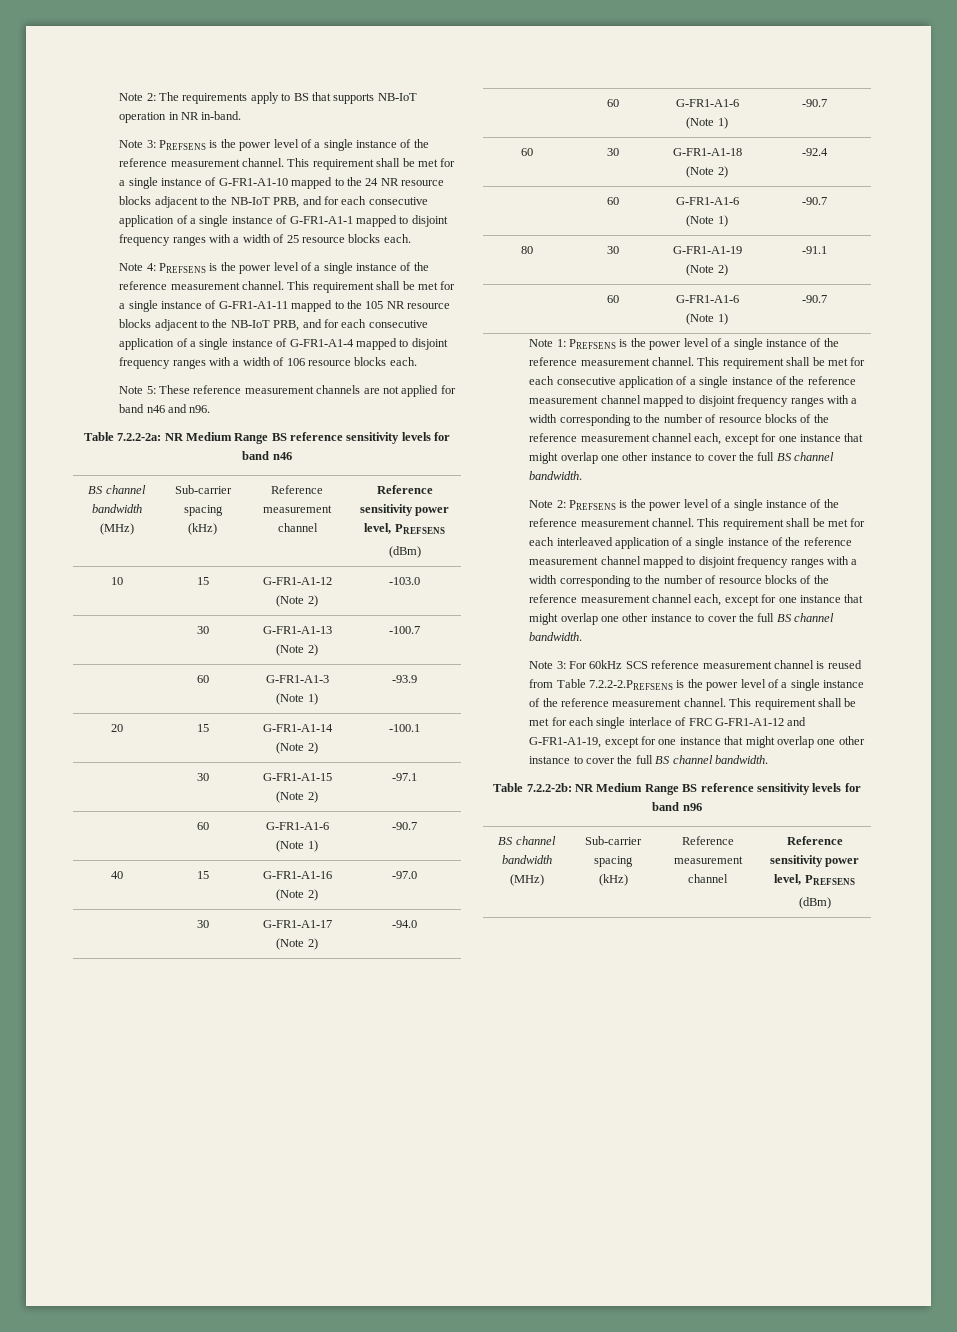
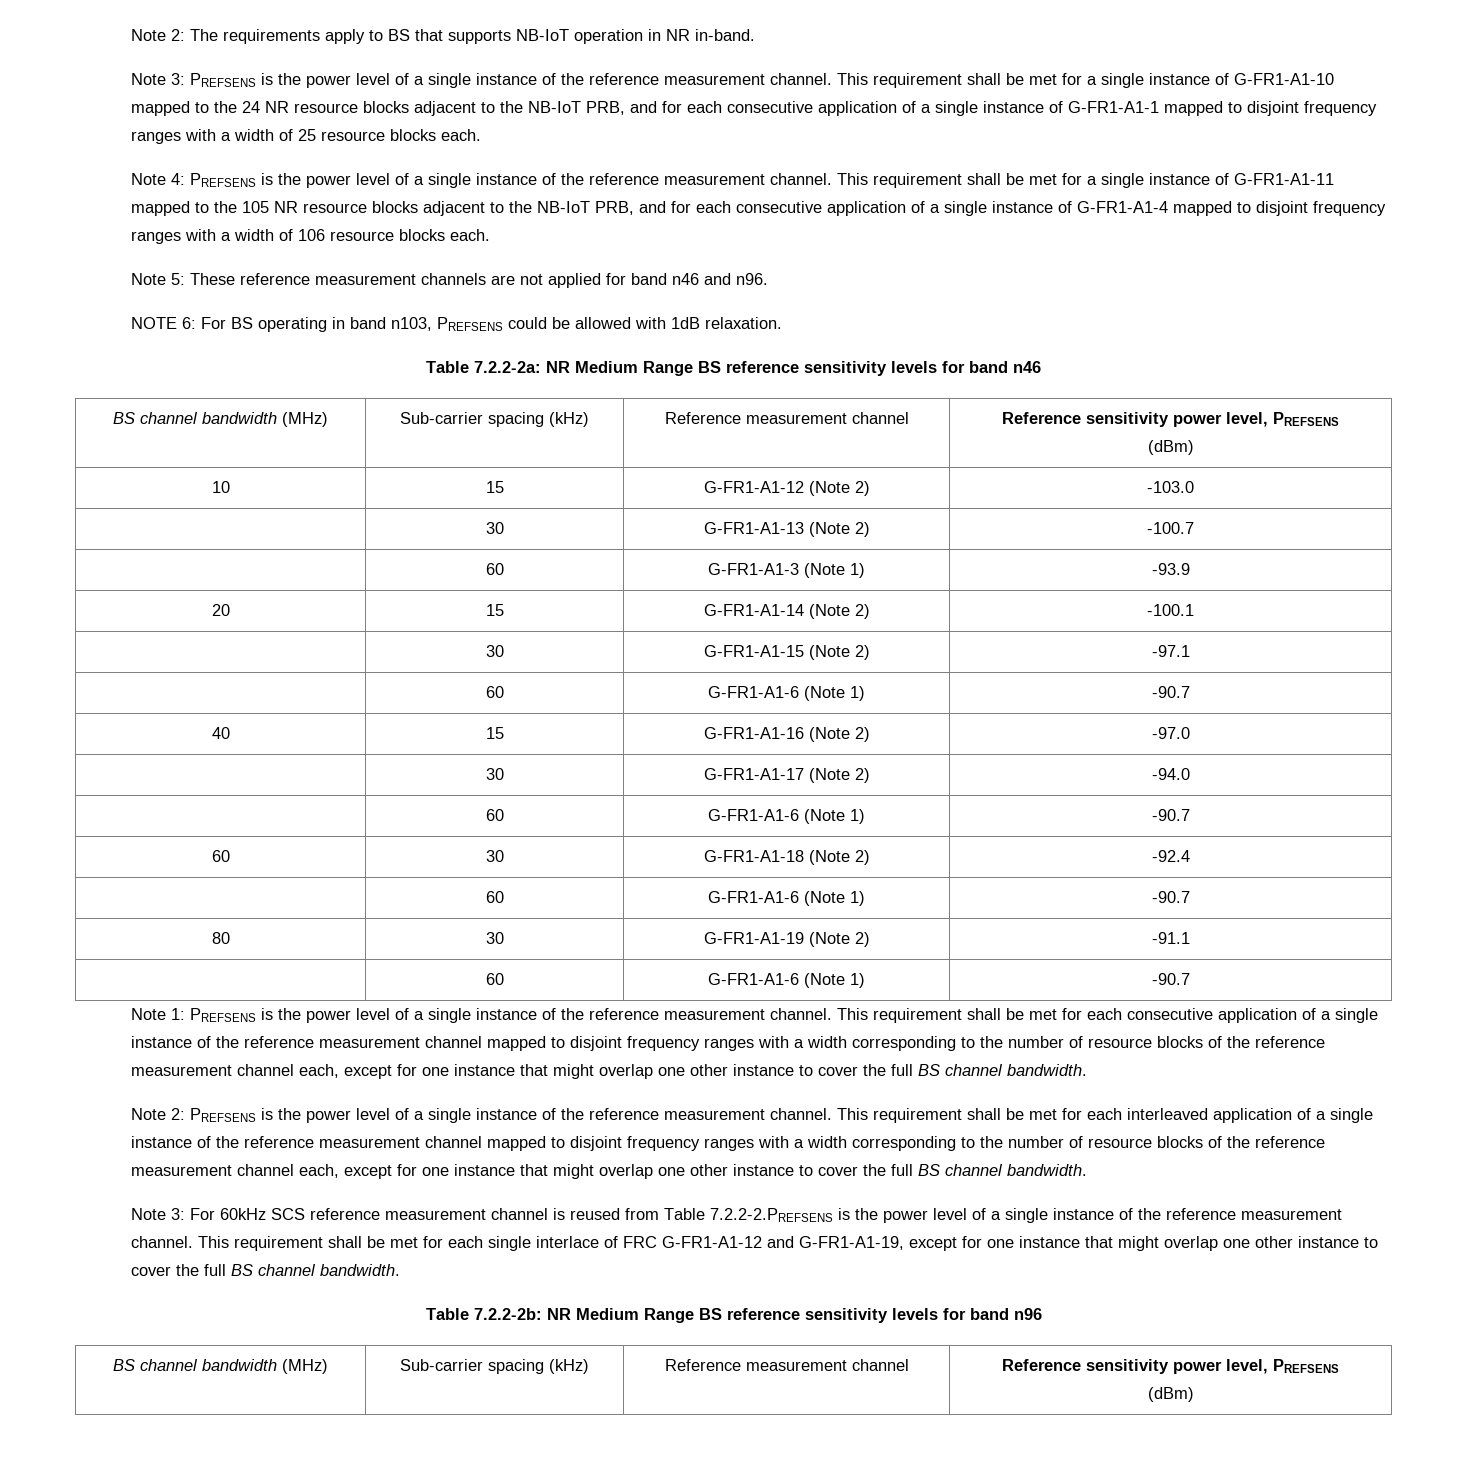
+ NOTE 6: For BS operating in band n103, PREFSENS could be allowed with 1dB relaxation.

